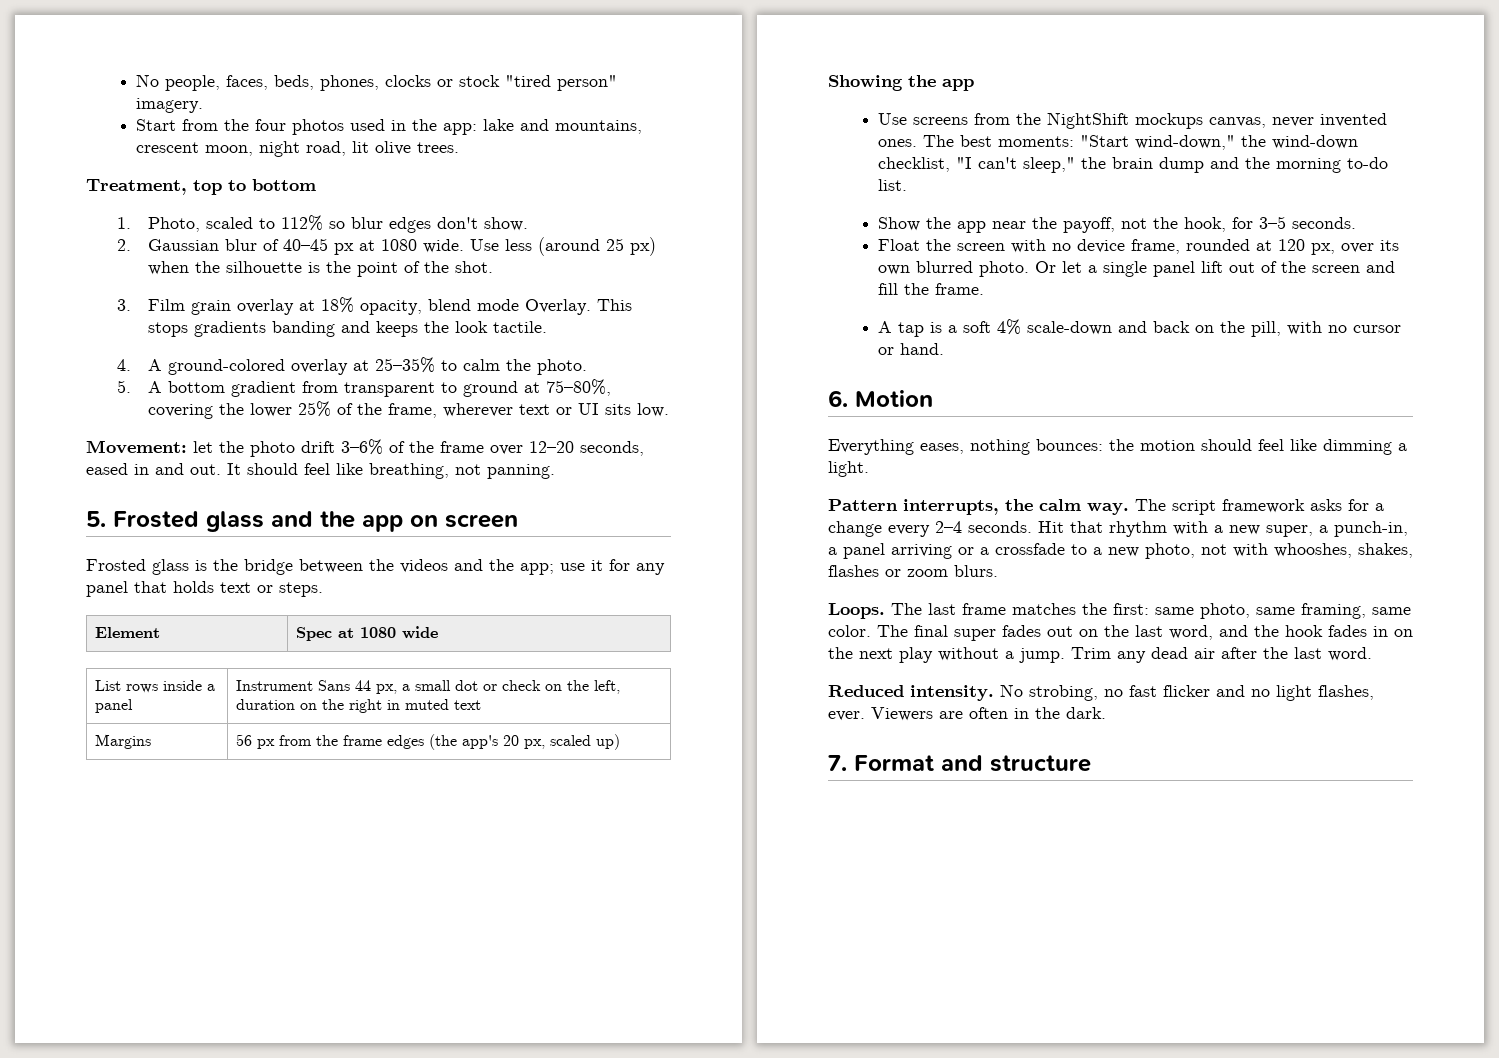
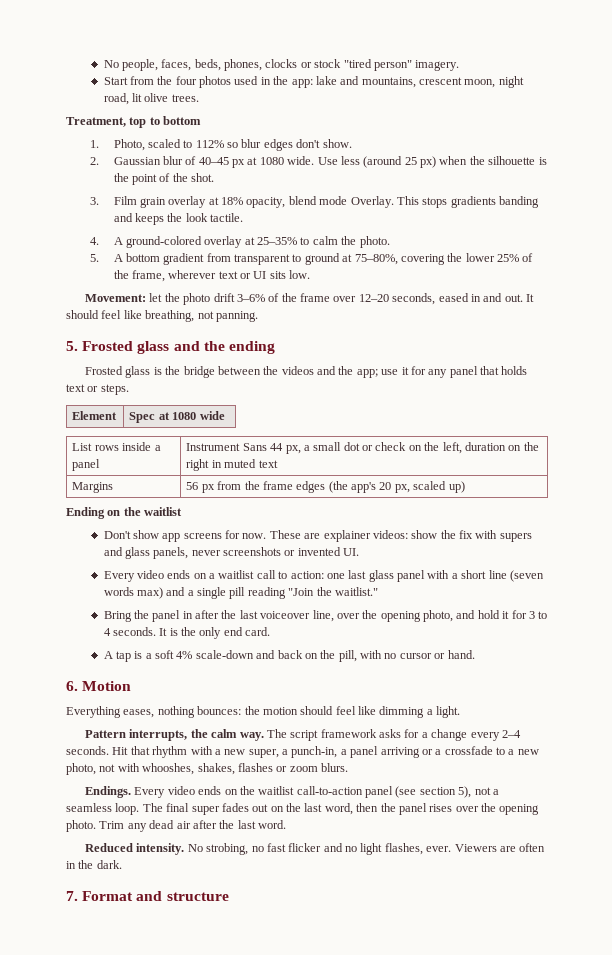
- 5. Frosted glass and the app on screen
+ 5. Frosted glass and the ending
- Showing the app
- Use screens from the NightShift mockups canvas, never invented ones. The best moments: "Start wind-down," the wind-down checklist, "I can't sleep," the brain dump and the morning to-do list.
- Show the app near the payoff, not the hook, for 3–5 seconds.
- Float the screen with no device frame, rounded at 120 px, over its own blurred photo. Or let a single panel lift out of the screen and fill the frame.
+ Ending on the waitlist
+ Don't show app screens for now. These are explainer videos: show the fix with supers and glass panels, never screenshots or invented UI.
+ Every video ends on a waitlist call to action: one last glass panel with a short line (seven words max) and a single pill reading "Join the waitlist."
+ Bring the panel in after the last voiceover line, over the opening photo, and hold it for 3 to 4 seconds. It is the only end card.
- Loops. The last frame matches the first: same photo, same framing, same color.
+ Endings. Every video ends on the waitlist call-to-action panel (see section 5), not a seamless loop.
- The final super fades out on the last word, and the hook fades in on the next play without a jump.
+ The final super fades out on the last word, then the panel rises over the opening photo.

